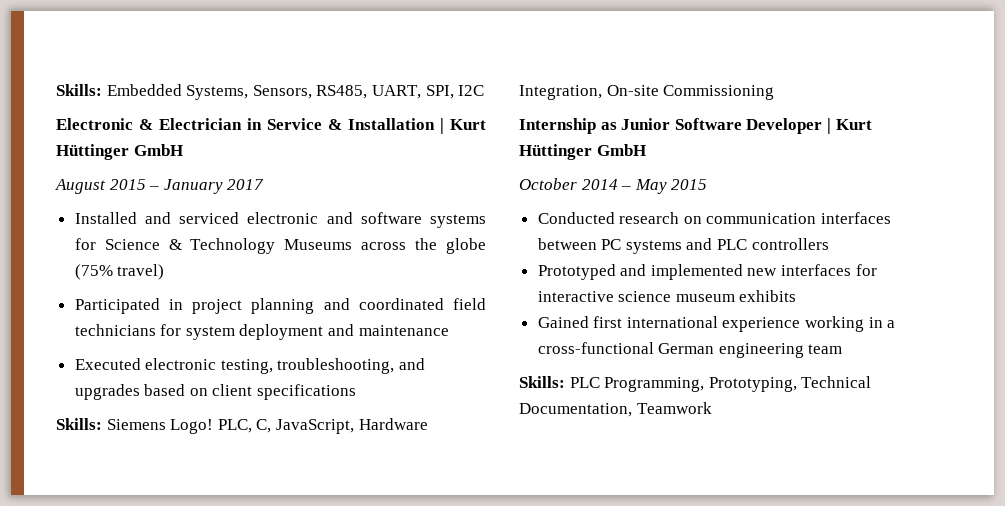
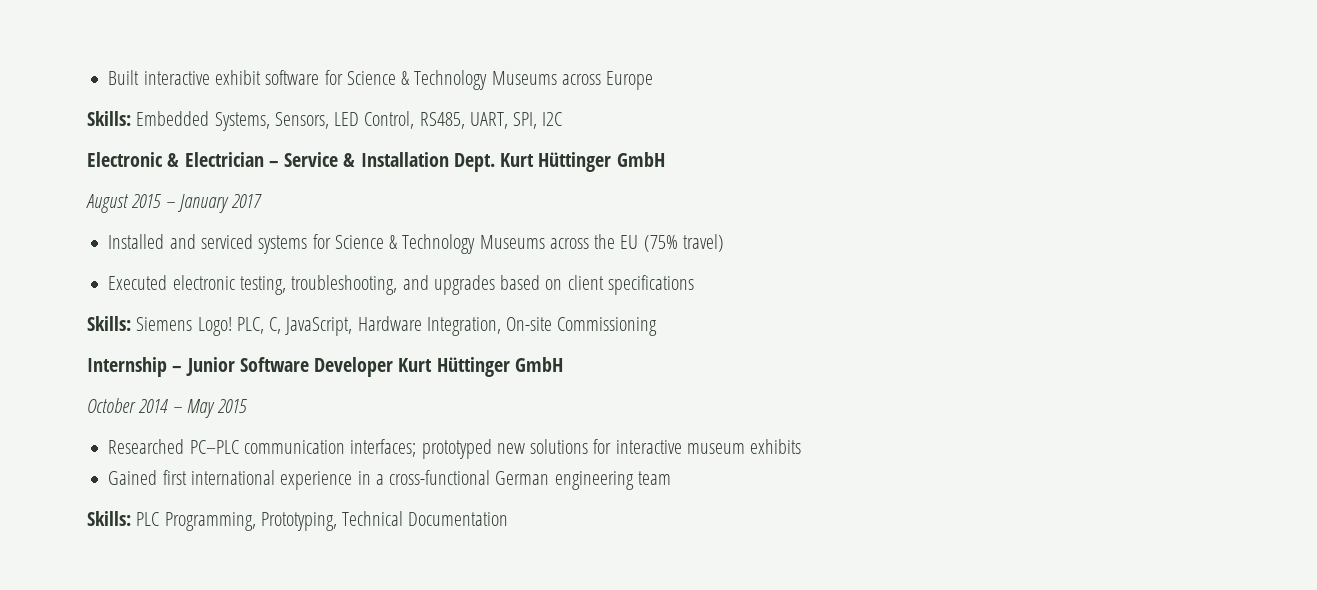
+ Built interactive exhibit software for Science & Technology Museums across Europe
- Skills: Embedded Systems, Sensors, RS485, UART, SPI, I2C
+ Skills: Embedded Systems, Sensors, LED Control, RS485, UART, SPI, I2C
- Electronic & Electrician in Service & Installation | Kurt Hüttinger GmbH
+ Electronic & Electrician – Service & Installation Dept. Kurt Hüttinger GmbH
- Installed and serviced electronic and software systems for Science & Technology Museums across the globe (75% travel)
+ Installed and serviced systems for Science & Technology Museums across the EU (75% travel)
- Participated in project planning and coordinated field technicians for system deployment and maintenance
- Internship as Junior Software Developer | Kurt Hüttinger GmbH
+ Internship – Junior Software Developer Kurt Hüttinger GmbH
- Conducted research on communication interfaces between PC systems and PLC controllers
- Prototyped and implemented new interfaces for interactive science museum exhibits
+ Researched PC–PLC communication interfaces; prototyped new solutions for interactive museum exhibits
- Gained first international experience working in a cross-functional German engineering team
+ Gained first international experience in a cross-functional German engineering team
- Skills: PLC Programming, Prototyping, Technical Documentation, Teamwork
+ Skills: PLC Programming, Prototyping, Technical Documentation

